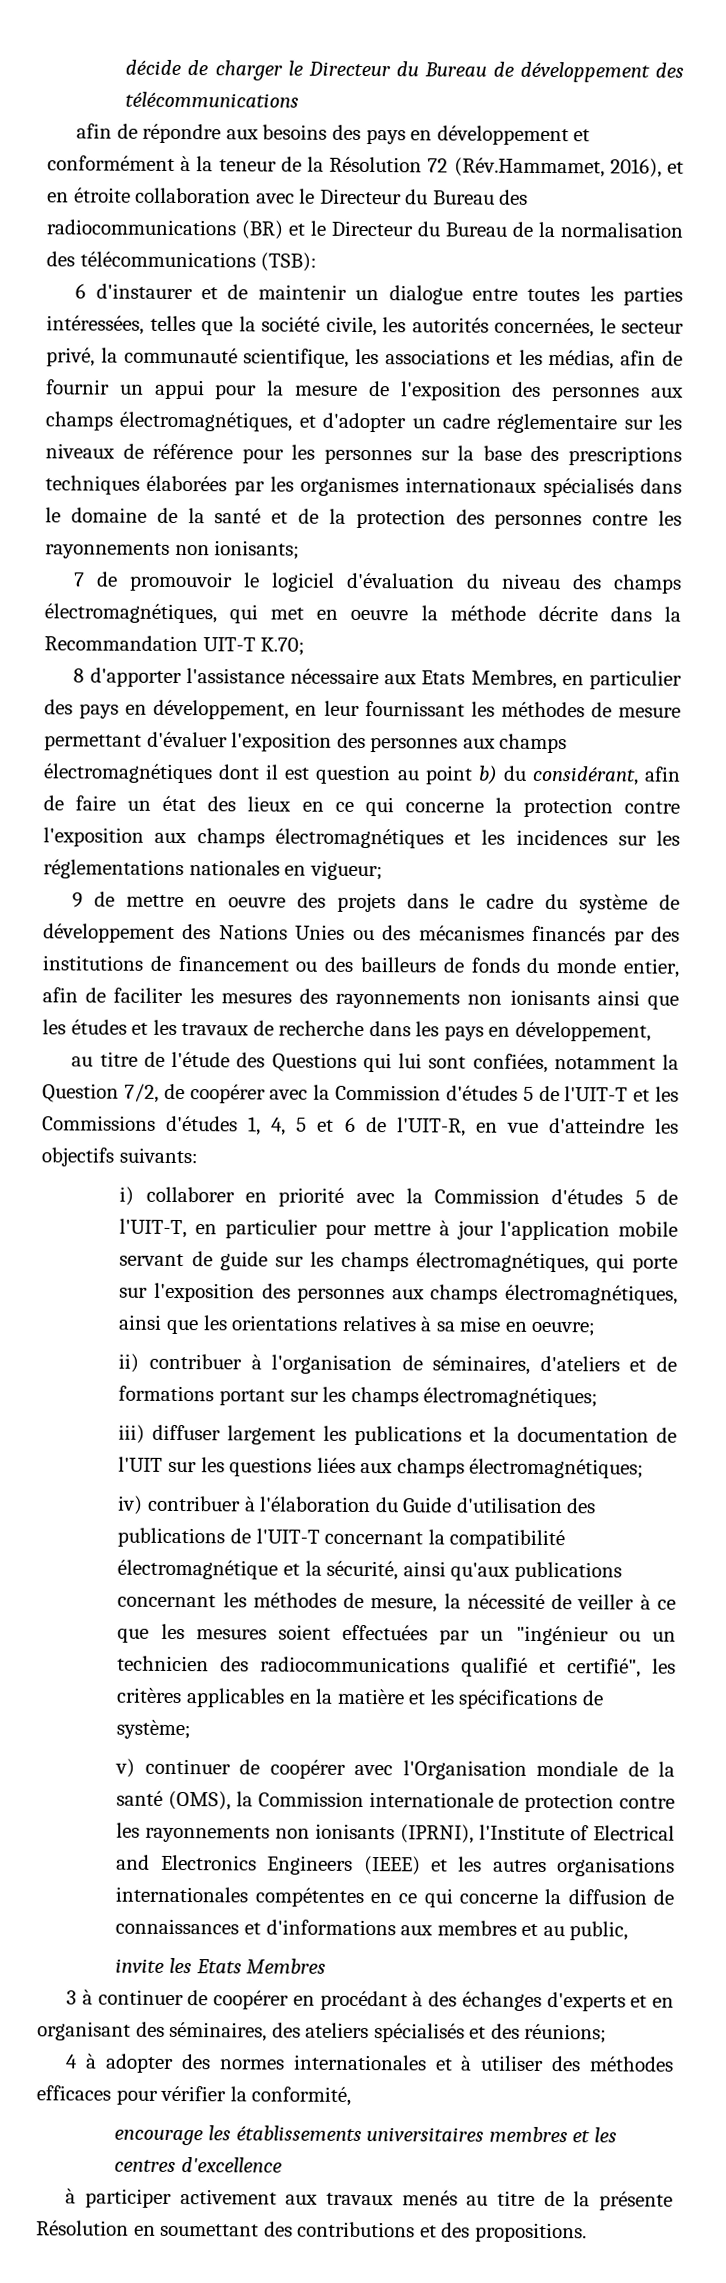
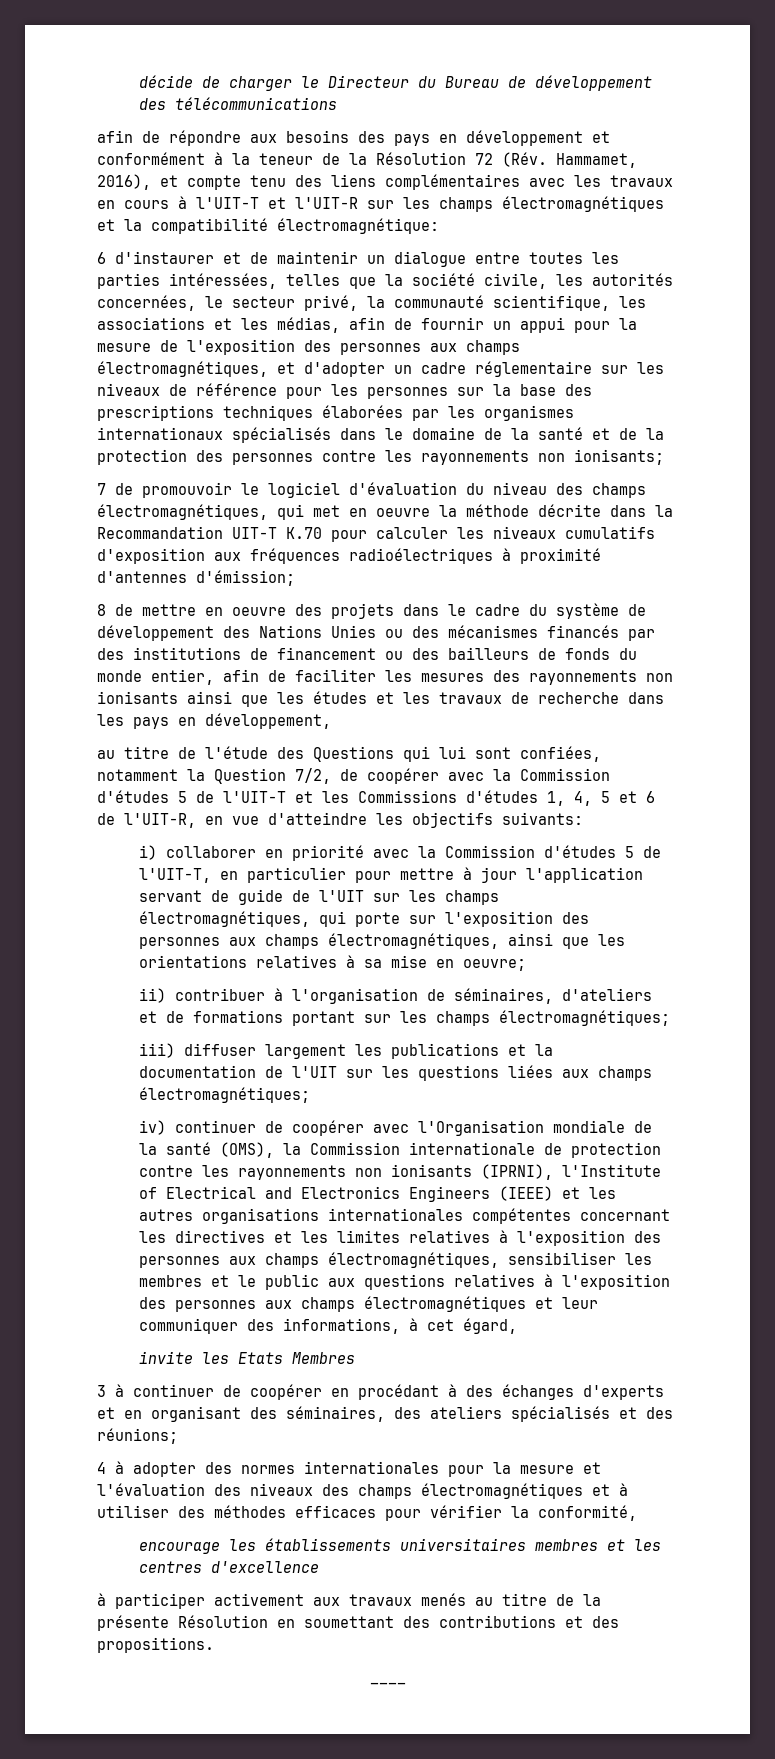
- afin de répondre aux besoins des pays en développement et conformément à la teneur de la Résolution 72 (Rév.Hammamet, 2016), et en étroite collaboration avec le Directeur du Bureau des radiocommunications (BR) et le Directeur du Bureau de la normalisation des télécommunications (TSB):
+ afin de répondre aux besoins des pays en développement et conformément à la teneur de la Résolution 72 (Rév. Hammamet, 2016), et compte tenu des liens complémentaires avec les travaux en cours à l'UIT-T et l'UIT-R sur les champs électromagnétiques et la compatibilité électromagnétique:
- 7 de promouvoir le logiciel d'évaluation du niveau des champs électromagnétiques, qui met en oeuvre la méthode décrite dans la Recommandation UIT-T K.70;
- 8 d'apporter l'assistance nécessaire aux Etats Membres, en particulier des pays en développement, en leur fournissant les méthodes de mesure permettant d'évaluer l'exposition des personnes aux champs électromagnétiques dont il est question au point b) du considérant, afin de faire un état des lieux en ce qui concerne la protection contre l'exposition aux champs électromagnétiques et les incidences sur les réglementations nationales en vigueur;
- 9 de mettre en oeuvre des projets dans le cadre du système de développement des Nations Unies ou des mécanismes financés par des institutions de financement ou des bailleurs de fonds du monde entier, afin de faciliter les mesures des rayonnements non ionisants ainsi que les études et les travaux de recherche dans les pays en développement,
+ 7 de promouvoir le logiciel d'évaluation du niveau des champs électromagnétiques, qui met en oeuvre la méthode décrite dans la Recommandation UIT-T K.70 pour calculer les niveaux cumulatifs d'exposition aux fréquences radioélectriques à proximité d'antennes d'émission;
+ 8 de mettre en oeuvre des projets dans le cadre du système de développement des Nations Unies ou des mécanismes financés par des institutions de financement ou des bailleurs de fonds du monde entier, afin de faciliter les mesures des rayonnements non ionisants ainsi que les études et les travaux de recherche dans les pays en développement,
- i) collaborer en priorité avec la Commission d'études 5 de l'UIT-T, en particulier pour mettre à jour l'application mobile servant de guide sur les champs électromagnétiques, qui porte sur l'exposition des personnes aux champs électromagnétiques, ainsi que les orientations relatives à sa mise en oeuvre;
+ i) collaborer en priorité avec la Commission d'études 5 de l'UIT-T, en particulier pour mettre à jour l'application servant de guide de l'UIT sur les champs électromagnétiques, qui porte sur l'exposition des personnes aux champs électromagnétiques, ainsi que les orientations relatives à sa mise en oeuvre;
- iv) contribuer à l'élaboration du Guide d'utilisation des publications de l'UIT-T concernant la compatibilité électromagnétique et la sécurité, ainsi qu'aux publications concernant les méthodes de mesure, la nécessité de veiller à ce que les mesures soient effectuées par un "ingénieur ou un technicien des radiocommunications qualifié et certifié", les critères applicables en la matière et les spécifications de système;
- v) continuer de coopérer avec l'Organisation mondiale de la santé (OMS), la Commission internationale de protection contre les rayonnements non ionisants (IPRNI), l'Institute of Electrical and Electronics Engineers (IEEE) et les autres organisations internationales compétentes en ce qui concerne la diffusion de connaissances et d'informations aux membres et au public,
+ iv) continuer de coopérer avec l'Organisation mondiale de la santé (OMS), la Commission internationale de protection contre les rayonnements non ionisants (IPRNI), l'Institute of Electrical and Electronics Engineers (IEEE) et les autres organisations internationales compétentes concernant les directives et les limites relatives à l'exposition des personnes aux champs électromagnétiques, sensibiliser les membres et le public aux questions relatives à l'exposition des personnes aux champs électromagnétiques et leur communiquer des informations, à cet égard,
- 4 à adopter des normes internationales et à utiliser des méthodes efficaces pour vérifier la conformité,
+ 4 à adopter des normes internationales pour la mesure et l'évaluation des niveaux des champs électromagnétiques et à utiliser des méthodes efficaces pour vérifier la conformité,
+ ____

